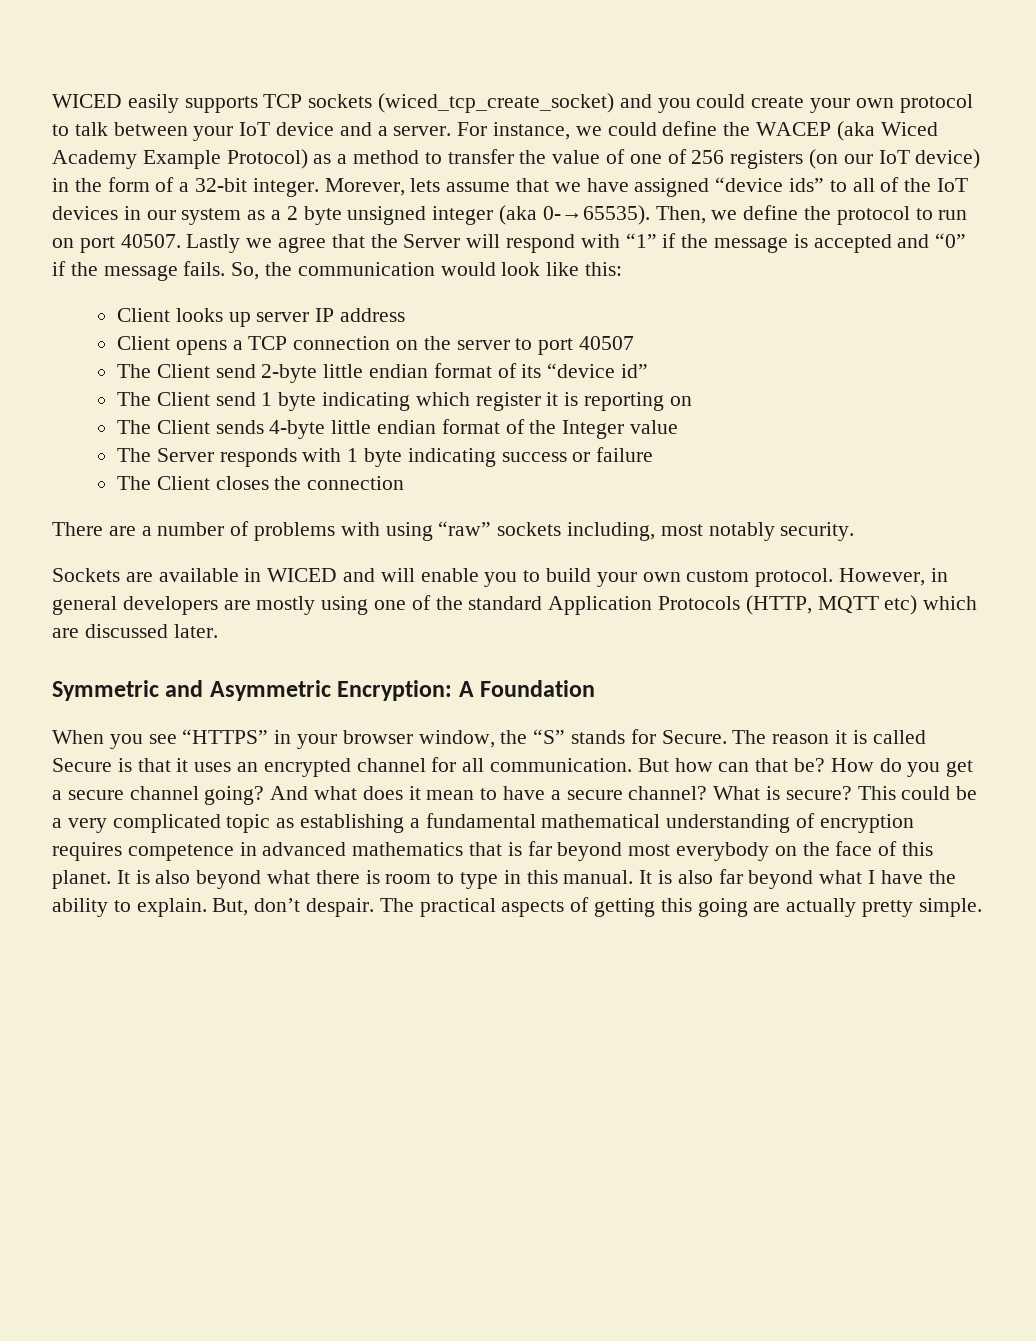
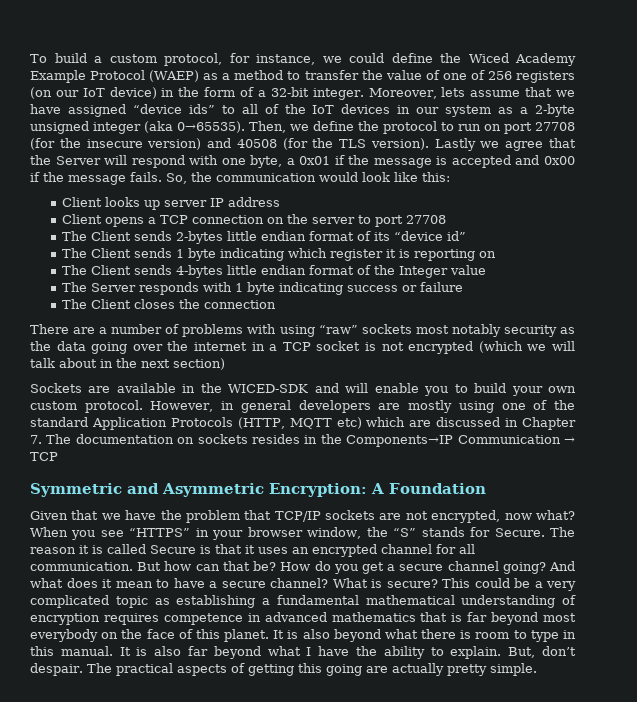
- WICED easily supports TCP sockets (wiced_tcp_create_socket) and you could create your own protocol to talk between your IoT device and a server. For instance, we could define the WACEP (aka Wiced Academy Example Protocol) as a method to transfer the value of one of 256 registers (on our IoT device) in the form of a 32-bit integer.
+ To build a custom protocol, for instance, we could define the Wiced Academy Example Protocol (WAEP) as a method to transfer the value of one of 256 registers (on our IoT device) in the form of a 32-bit integer.
- Morever, lets assume that we have assigned “device ids” to all of the IoT devices in our system as a 2 byte unsigned integer (aka 0-→65535).
+ Moreover, lets assume that we have assigned “device ids” to all of the IoT devices in our system as a 2-byte unsigned integer (aka 0→65535).
- Then, we define the protocol to run on port 40507.
+ Then, we define the protocol to run on port 27708 (for the insecure version) and 40508 (for the TLS version).
- Lastly we agree that the Server will respond with “1” if the message is accepted and “0” if the message fails.
+ Lastly we agree that the Server will respond with one byte, a 0x01 if the message is accepted and 0x00 if the message fails.
- Client opens a TCP connection on the server to port 40507
- The Client send 2-byte little endian format of its “device id”
+ Client opens a TCP connection on the server to port 27708
+ The Client sends 2-bytes little endian format of its “device id”
- The Client send 1 byte indicating which register it is reporting on
+ The Client sends 1 byte indicating which register it is reporting on
- The Client sends 4-byte little endian format of the Integer value
+ The Client sends 4-bytes little endian format of the Integer value
- There are a number of problems with using “raw” sockets including, most notably security.
+ There are a number of problems with using “raw” sockets most notably security as the data going over the internet in a TCP socket is not encrypted (which we will talk about in the next section)
- Sockets are available in WICED and will enable you to build your own custom protocol.
+ Sockets are available in the WICED-SDK and will enable you to build your own custom protocol.
- However, in general developers are mostly using one of the standard Application Protocols (HTTP, MQTT etc) which are discussed later.
+ However, in general developers are mostly using one of the standard Application Protocols (HTTP, MQTT etc) which are discussed in Chapter 7. The documentation on sockets resides in the Components→IP Communication → TCP
+ Given that we have the problem that TCP/IP sockets are not encrypted, now what?

